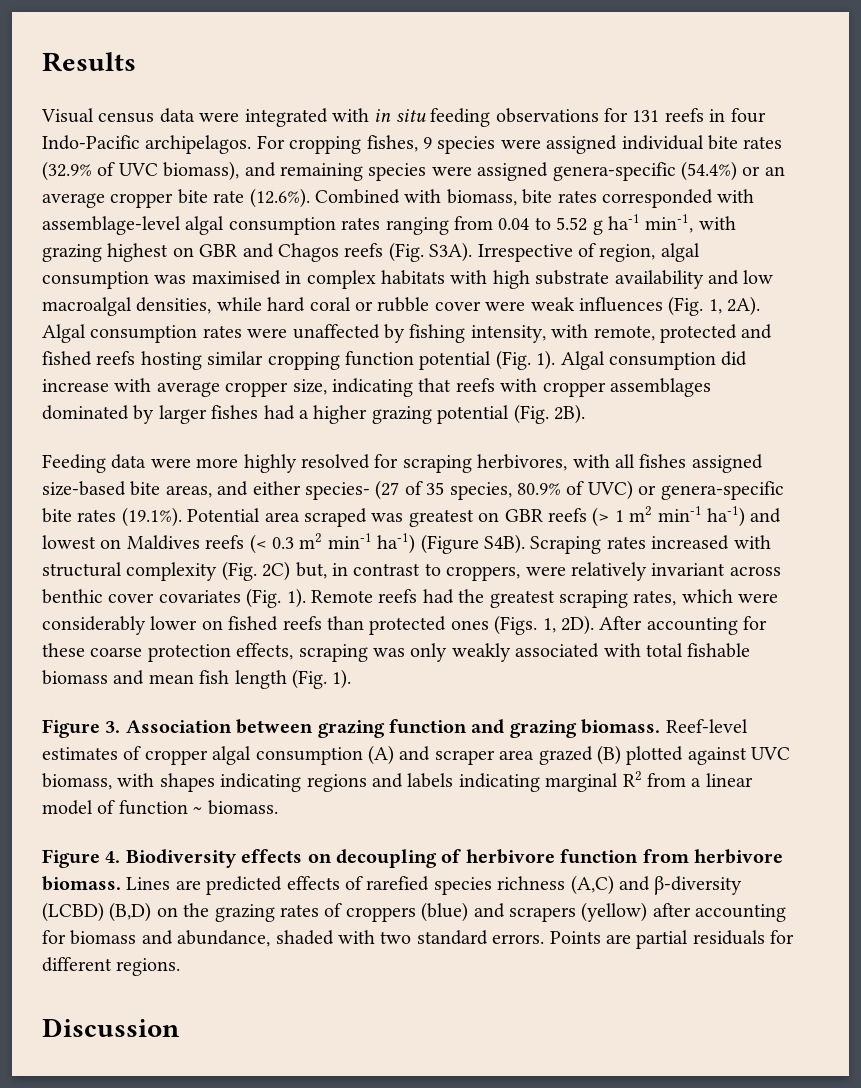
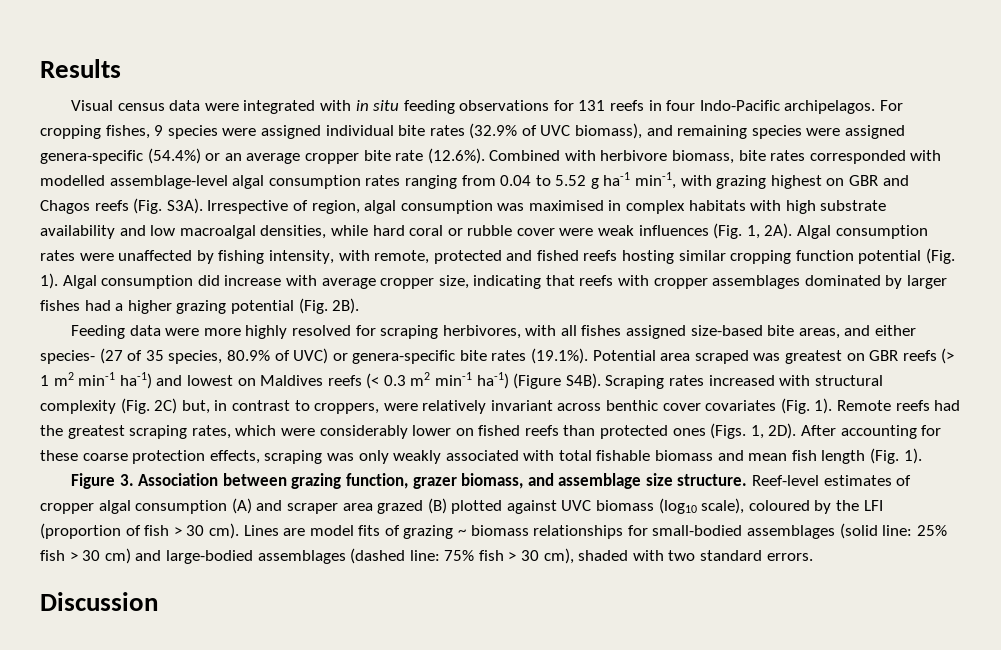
- For cropping fishes, 9 species were assigned individual bite rates (32.9% of UVC biomass), and remaining species were assigned genera-specific (54.4%) or an average cropper bite rate (12.6%). Combined with biomass, bite rates corresponded with assemblage-level algal consumption rates ranging from 0.04 to 5.52 g ha-1 min-1, with grazing highest on GBR and Chagos reefs (Fig. S3A).
+ For cropping fishes, 9 species were assigned individual bite rates (32.9% of UVC biomass), and remaining species were assigned genera-specific (54.4%) or an average cropper bite rate (12.6%). Combined with herbivore biomass, bite rates corresponded with modelled assemblage-level algal consumption rates ranging from 0.04 to 5.52 g ha-1 min-1, with grazing highest on GBR and Chagos reefs (Fig. S3A).
- Figure 3. Association between grazing function and grazing biomass.
+ Figure 3. Association between grazing function, grazer biomass, and assemblage size structure.
- Reef-level estimates of cropper algal consumption (A) and scraper area grazed (B) plotted against UVC biomass, with shapes indicating regions and labels indicating marginal R2 from a linear model of function ~ biomass.
- Figure 4. Biodiversity effects on decoupling of herbivore function from herbivore biomass. Lines are predicted effects of rarefied species richness (A,C) and β-diversity (LCBD) (B,D) on the grazing rates of croppers (blue) and scrapers (yellow) after accounting for biomass and abundance, shaded with two standard errors. Points are partial residuals for different regions.
+ Reef-level estimates of cropper algal consumption (A) and scraper area grazed (B) plotted against UVC biomass (log10 scale), coloured by the LFI (proportion of fish > 30 cm). Lines are model fits of grazing ~ biomass relationships for small-bodied assemblages (solid line: 25% fish > 30 cm) and large-bodied assemblages (dashed line: 75% fish > 30 cm), shaded with two standard errors.

